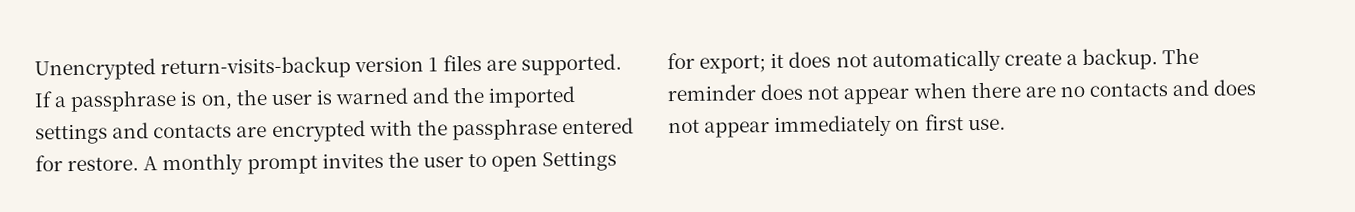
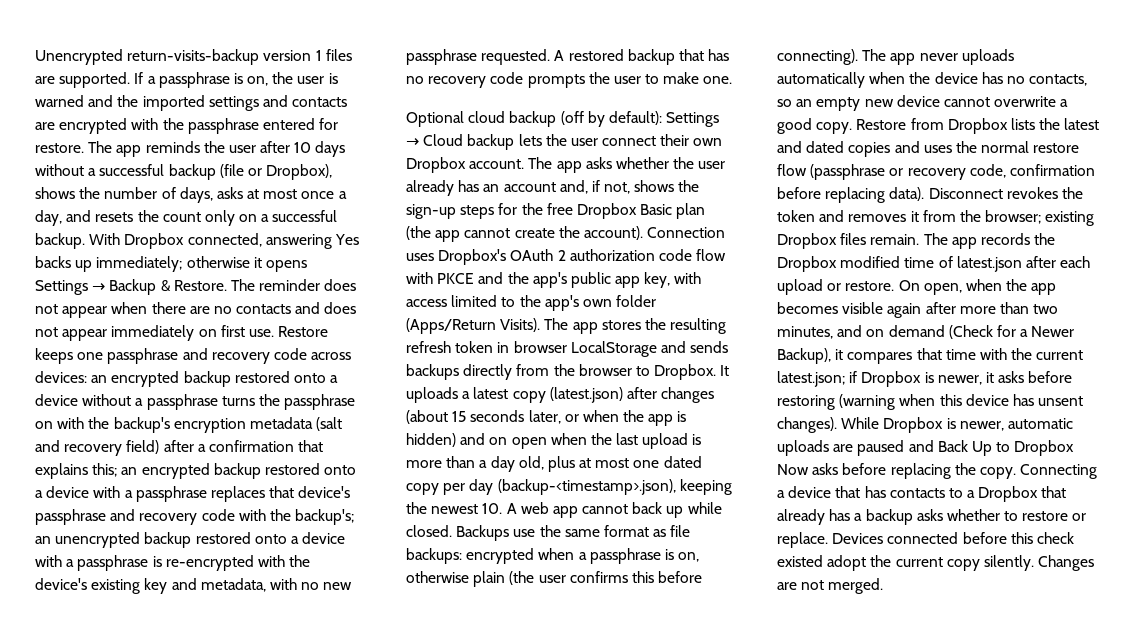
- A monthly prompt invites the user to open Settings for export; it does not automatically create a backup.
+ The app reminds the user after 10 days without a successful backup (file or Dropbox), shows the number of days, asks at most once a day, and resets the count only on a successful backup. With Dropbox connected, answering Yes backs up immediately; otherwise it opens Settings → Backup & Restore.
+ Restore keeps one passphrase and recovery code across devices: an encrypted backup restored onto a device without a passphrase turns the passphrase on with the backup's encryption metadata (salt and recovery field) after a confirmation that explains this; an encrypted backup restored onto a device with a passphrase replaces that device's passphrase and recovery code with the backup's; an unencrypted backup restored onto a device with a passphrase is re-encrypted with the device's existing key and metadata, with no new passphrase requested. A restored backup that has no recovery code prompts the user to make one.
+ Optional cloud backup (off by default): Settings → Cloud backup lets the user connect their own Dropbox account. The app asks whether the user already has an account and, if not, shows the sign-up steps for the free Dropbox Basic plan (the app cannot create the account). Connection uses Dropbox's OAuth 2 authorization code flow with PKCE and the app's public app key, with access limited to the app's own folder (Apps/Return Visits). The app stores the resulting refresh token in browser LocalStorage and sends backups directly from the browser to Dropbox. It uploads a latest copy (latest.json) after changes (about 15 seconds later, or when the app is hidden) and on open when the last upload is more than a day old, plus at most one dated copy per day (backup-<timestamp>.json), keeping the newest 10. A web app cannot back up while closed. Backups use the same format as file backups: encrypted when a passphrase is on, otherwise plain (the user confirms this before connecting). The app never uploads automatically when the device has no contacts, so an empty new device cannot overwrite a good copy. Restore from Dropbox lists the latest and dated copies and uses the normal restore flow (passphrase or recovery code, confirmation before replacing data). Disconnect revokes the token and removes it from the browser; existing Dropbox files remain. The app records the Dropbox modified time of latest.json after each upload or restore. On open, when the app becomes visible again after more than two minutes, and on demand (Check for a Newer Backup), it compares that time with the current latest.json; if Dropbox is newer, it asks before restoring (warning when this device has unsent changes). While Dropbox is newer, automatic uploads are paused and Back Up to Dropbox Now asks before replacing the copy. Connecting a device that has contacts to a Dropbox that already has a backup asks whether to restore or replace. Devices connected before this check existed adopt the current copy silently. Changes are not merged.

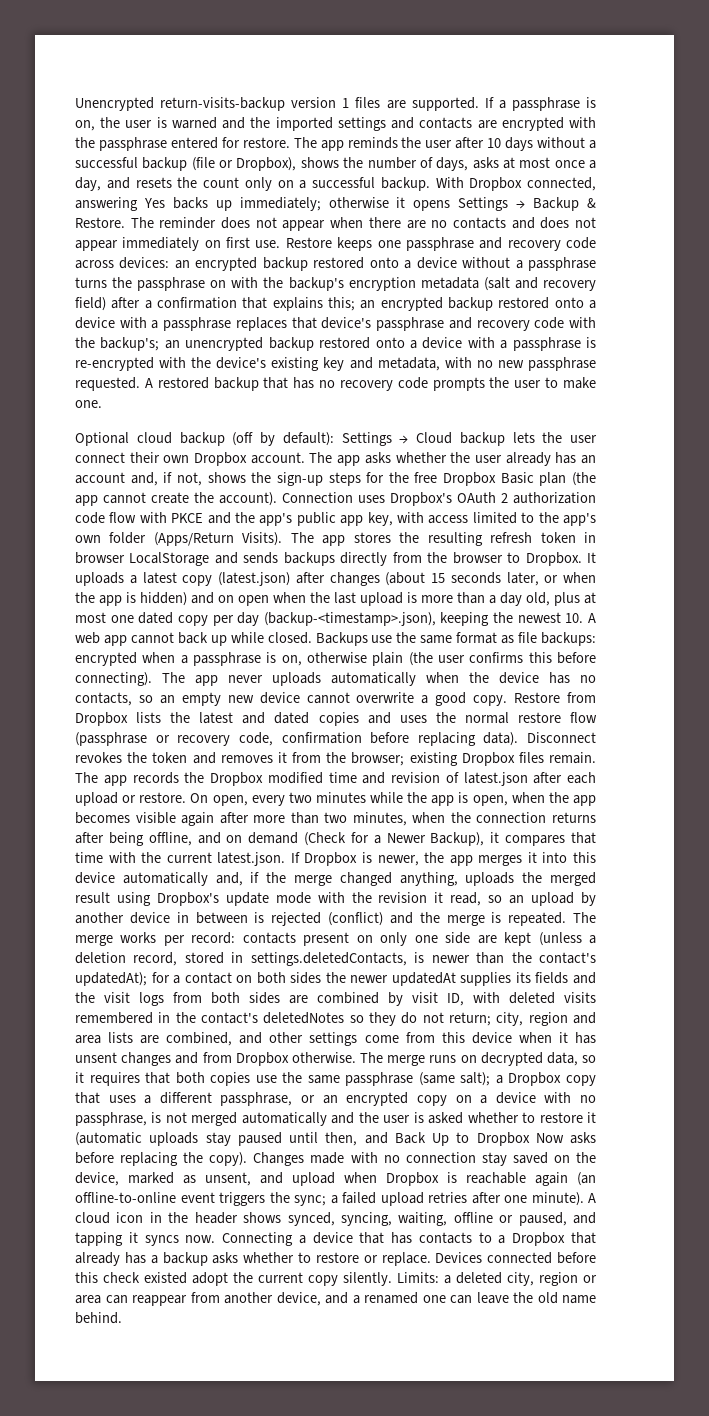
- The app records the Dropbox modified time of latest.json after each upload or restore.
+ The app records the Dropbox modified time and revision of latest.json after each upload or restore.
- On open, when the app becomes visible again after more than two minutes, and on demand (Check for a Newer Backup), it compares that time with the current latest.json; if Dropbox is newer, it asks before restoring (warning when this device has unsent changes). While Dropbox is newer, automatic uploads are paused and Back Up to Dropbox Now asks before replacing the copy.
+ On open, every two minutes while the app is open, when the app becomes visible again after more than two minutes, when the connection returns after being offline, and on demand (Check for a Newer Backup), it compares that time with the current latest.json. If Dropbox is newer, the app merges it into this device automatically and, if the merge changed anything, uploads the merged result using Dropbox's update mode with the revision it read, so an upload by another device in between is rejected (conflict) and the merge is repeated. The merge works per record: contacts present on only one side are kept (unless a deletion record, stored in settings.deletedContacts, is newer than the contact's updatedAt); for a contact on both sides the newer updatedAt supplies its fields and the visit logs from both sides are combined by visit ID, with deleted visits remembered in the contact's deletedNotes so they do not return; city, region and area lists are combined, and other settings come from this device when it has unsent changes and from Dropbox otherwise. The merge runs on decrypted data, so it requires that both copies use the same passphrase (same salt); a Dropbox copy that uses a different passphrase, or an encrypted copy on a device with no passphrase, is not merged automatically and the user is asked whether to restore it (automatic uploads stay paused until then, and Back Up to Dropbox Now asks before replacing the copy). Changes made with no connection stay saved on the device, marked as unsent, and upload when Dropbox is reachable again (an offline-to-online event triggers the sync; a failed upload retries after one minute). A cloud icon in the header shows synced, syncing, waiting, offline or paused, and tapping it syncs now.
- Changes are not merged.
+ Limits: a deleted city, region or area can reappear from another device, and a renamed one can leave the old name behind.

